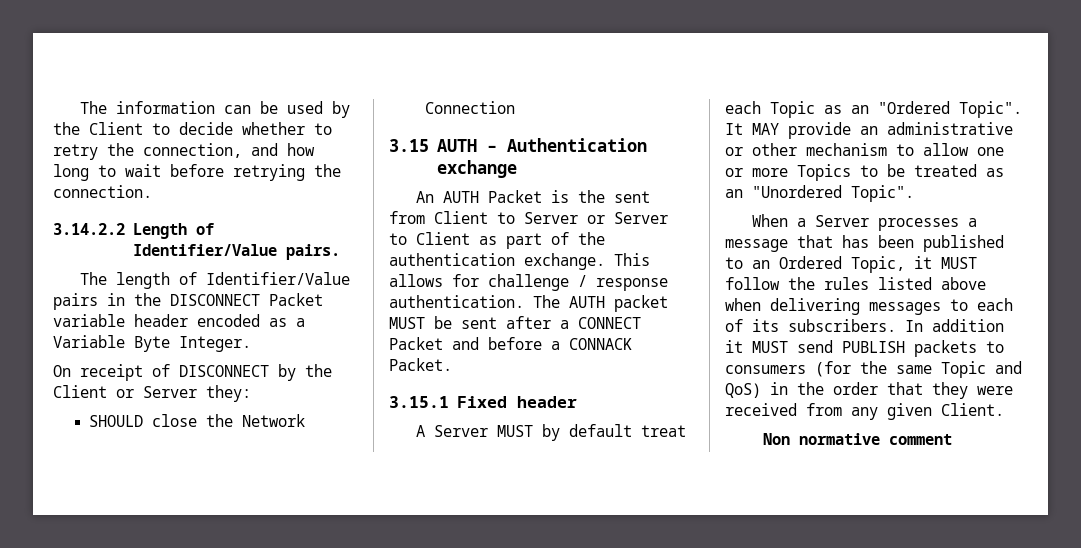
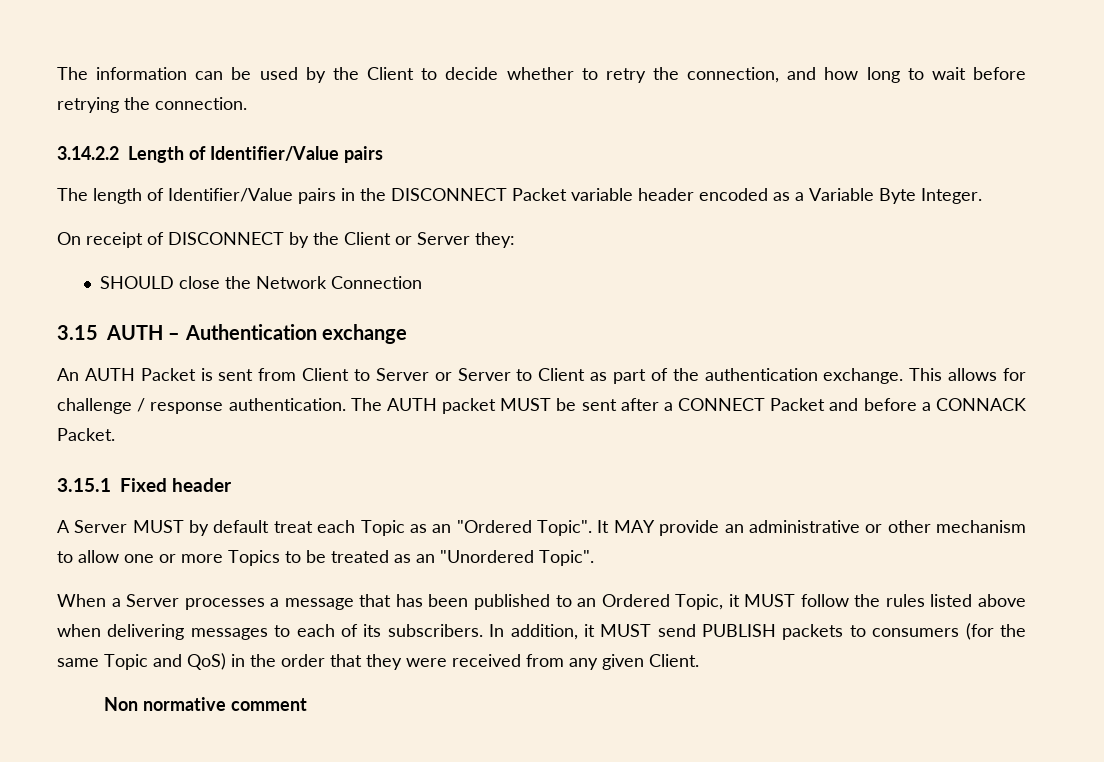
- 3.14.2.2 Length of Identifier/Value pairs.
+ 3.14.2.2 Length of Identifier/Value pairs
- An AUTH Packet is the sent from Client to Server or Server to Client as part of the authentication exchange.
+ An AUTH Packet is sent from Client to Server or Server to Client as part of the authentication exchange.
- In addition it MUST send PUBLISH packets to consumers (for the same Topic and QoS) in the order that they were received from any given Client.
+ In addition, it MUST send PUBLISH packets to consumers (for the same Topic and QoS) in the order that they were received from any given Client.

